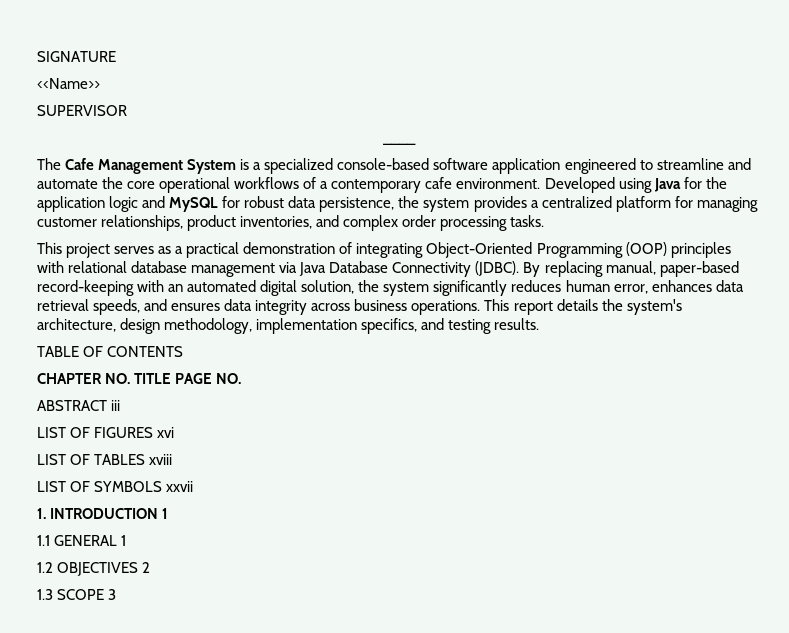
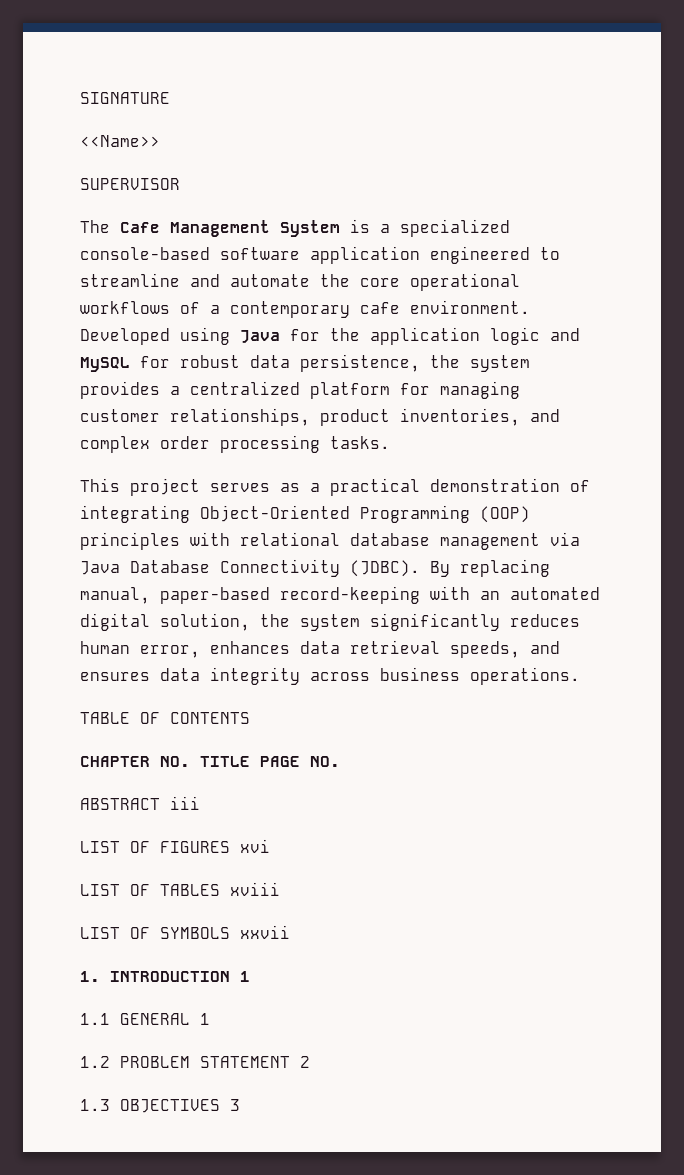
- ____
- This report details the system's architecture, design methodology, implementation specifics, and testing results.
- 1.2 OBJECTIVES 2
+ 1.2 PROBLEM STATEMENT 2
- 1.3 SCOPE 3
+ 1.3 OBJECTIVES 3

